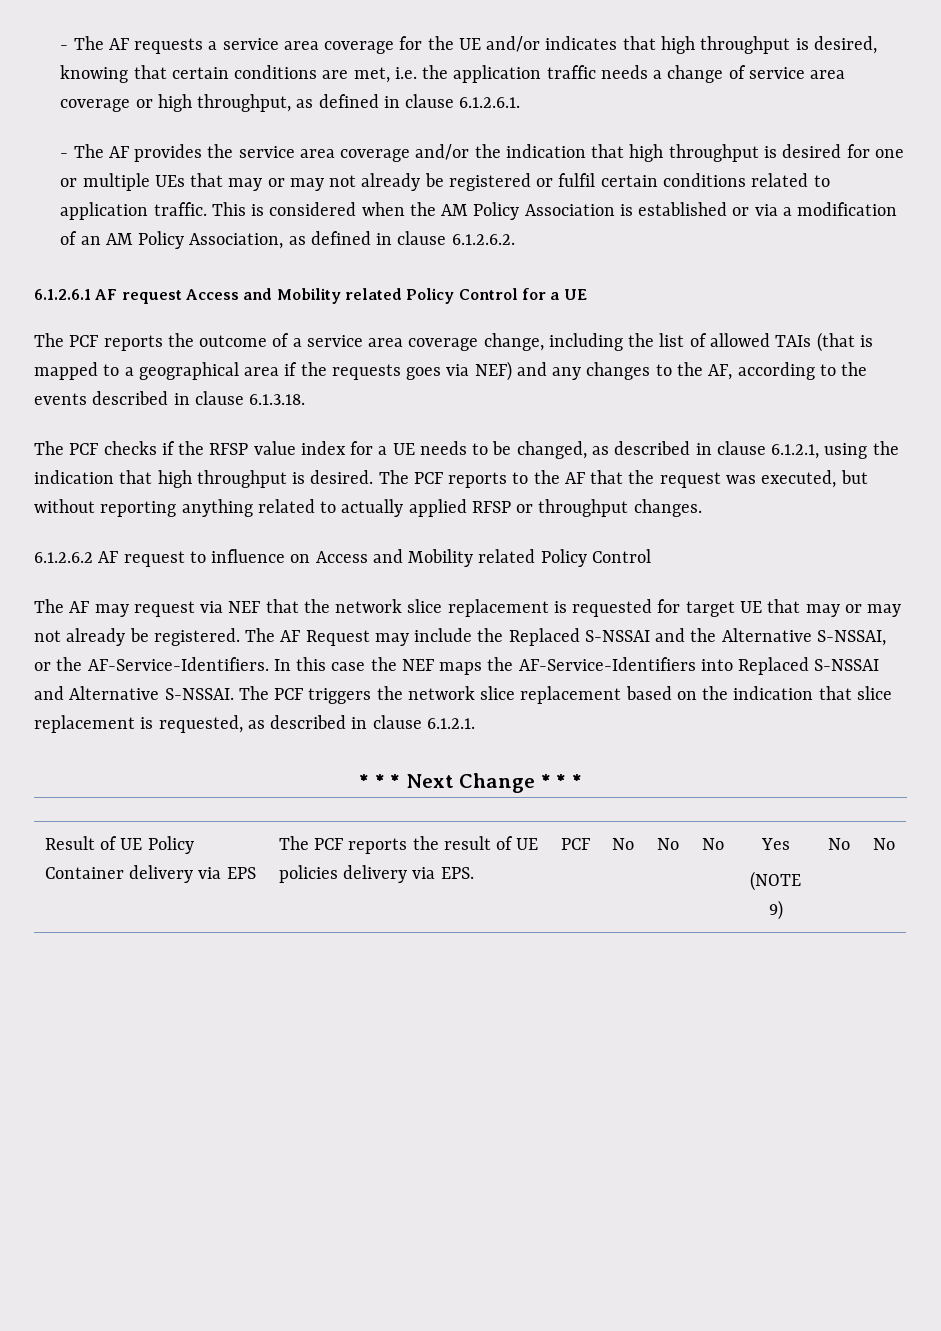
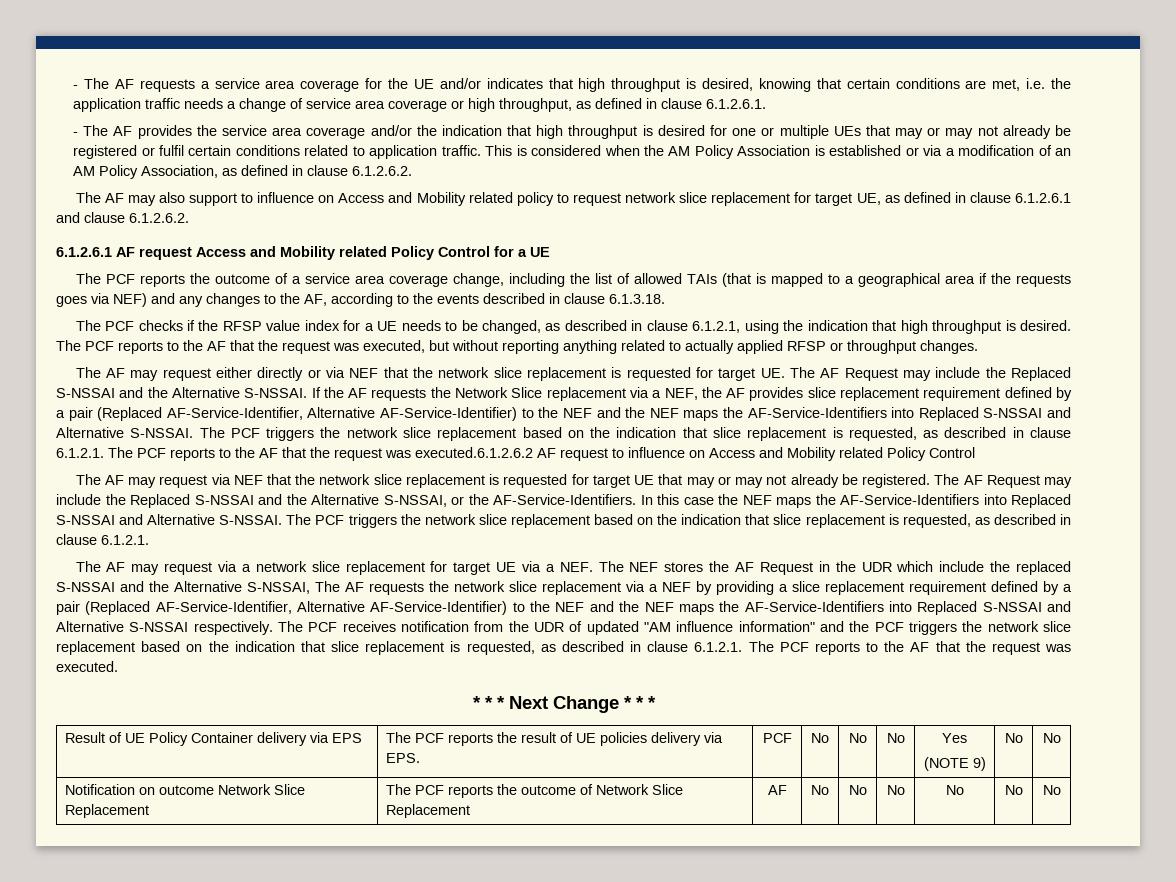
+ The AF may also support to influence on Access and Mobility related policy to request network slice replacement for target UE, as defined in clause 6.1.2.6.1 and clause 6.1.2.6.2.
- 6.1.2.6.2 AF request to influence on Access and Mobility related Policy Control
+ The AF may request either directly or via NEF that the network slice replacement is requested for target UE. The AF Request may include the Replaced S-NSSAI and the Alternative S-NSSAI. If the AF requests the Network Slice replacement via a NEF, the AF provides slice replacement requirement defined by a pair (Replaced AF-Service-Identifier, Alternative AF-Service-Identifier) to the NEF and the NEF maps the AF-Service-Identifiers into Replaced S-NSSAI and Alternative S-NSSAI. The PCF triggers the network slice replacement based on the indication that slice replacement is requested, as described in clause 6.1.2.1. The PCF reports to the AF that the request was executed.6.1.2.6.2 AF request to influence on Access and Mobility related Policy Control
+ The AF may request via a network slice replacement for target UE via a NEF. The NEF stores the AF Request in the UDR which include the replaced S-NSSAI and the Alternative S-NSSAI, The AF requests the network slice replacement via a NEF by providing a slice replacement requirement defined by a pair (Replaced AF-Service-Identifier, Alternative AF-Service-Identifier) to the NEF and the NEF maps the AF-Service-Identifiers into Replaced S-NSSAI and Alternative S-NSSAI respectively. The PCF receives notification from the UDR of updated "AM influence information" and the PCF triggers the network slice replacement based on the indication that slice replacement is requested, as described in clause 6.1.2.1. The PCF reports to the AF that the request was executed.
+ Notification on outcome Network Slice Replacement | The PCF reports the outcome of Network Slice Replacement | AF | No | No | No | No | No | No

